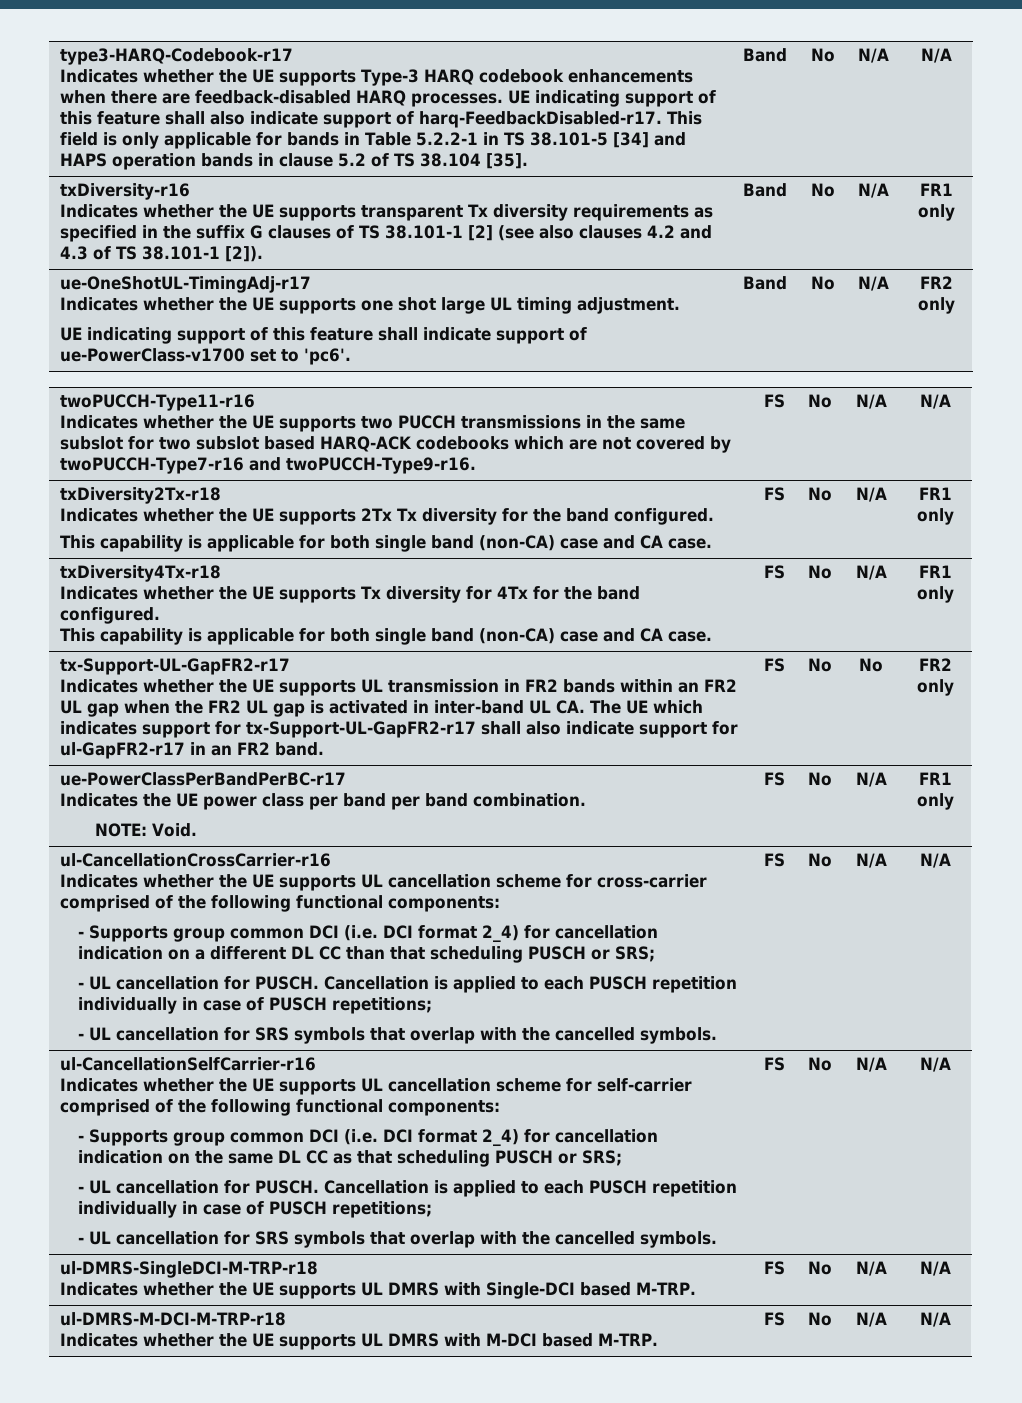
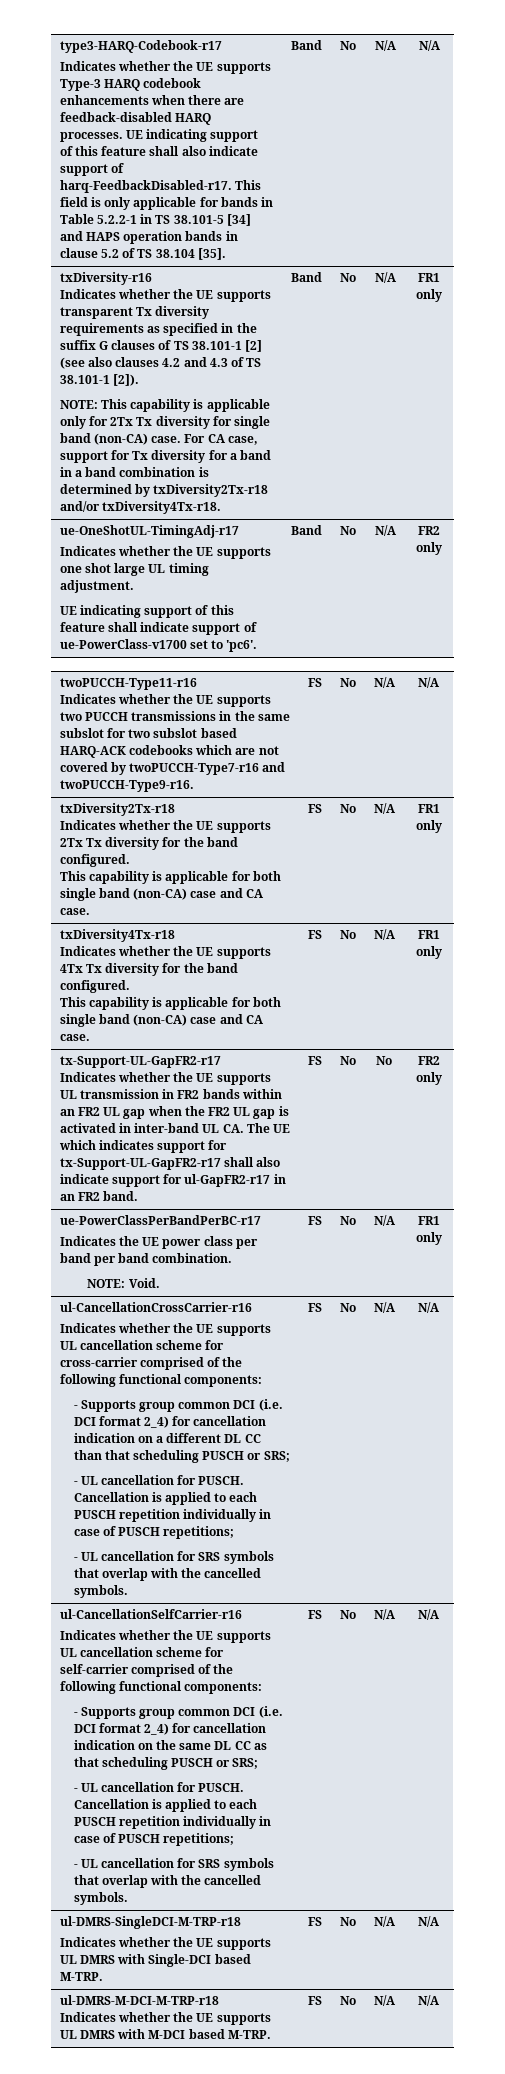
+ NOTE: This capability is applicable only for 2Tx Tx diversity for single band (non-CA) case. For CA case, support for Tx diversity for a band in a band combination is determined by txDiversity2Tx-r18 and/or txDiversity4Tx-r18.
  txDiversity4Tx-r18
- Indicates whether the UE supports Tx diversity for 4Tx for the band configured.
+ Indicates whether the UE supports 4Tx Tx diversity for the band configured.

